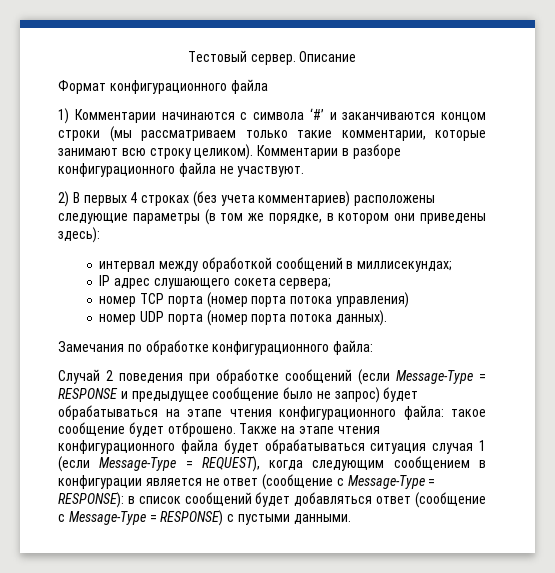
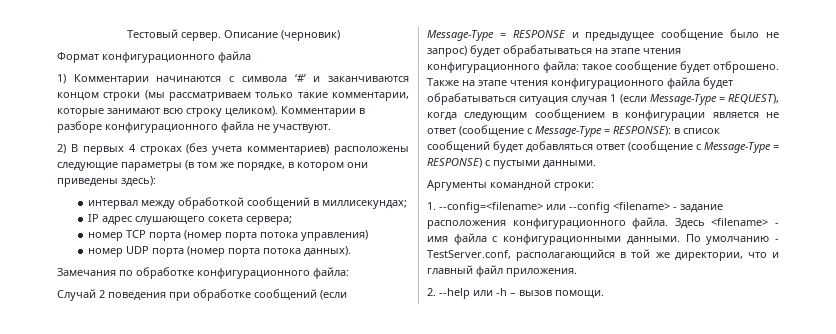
- Описание
+ Описание (черновик)
+ Аргументы командной строки:
+ 1. --config=<filename> или --config <filename> - задание расположения конфигурационного файла. Здесь <filename> - имя файла с конфигурационными данными. По умолчанию - TestServer.conf, располагающийся в той же директории, что и главный файл приложения.
+ 2. --help или -h – вызов помощи.

